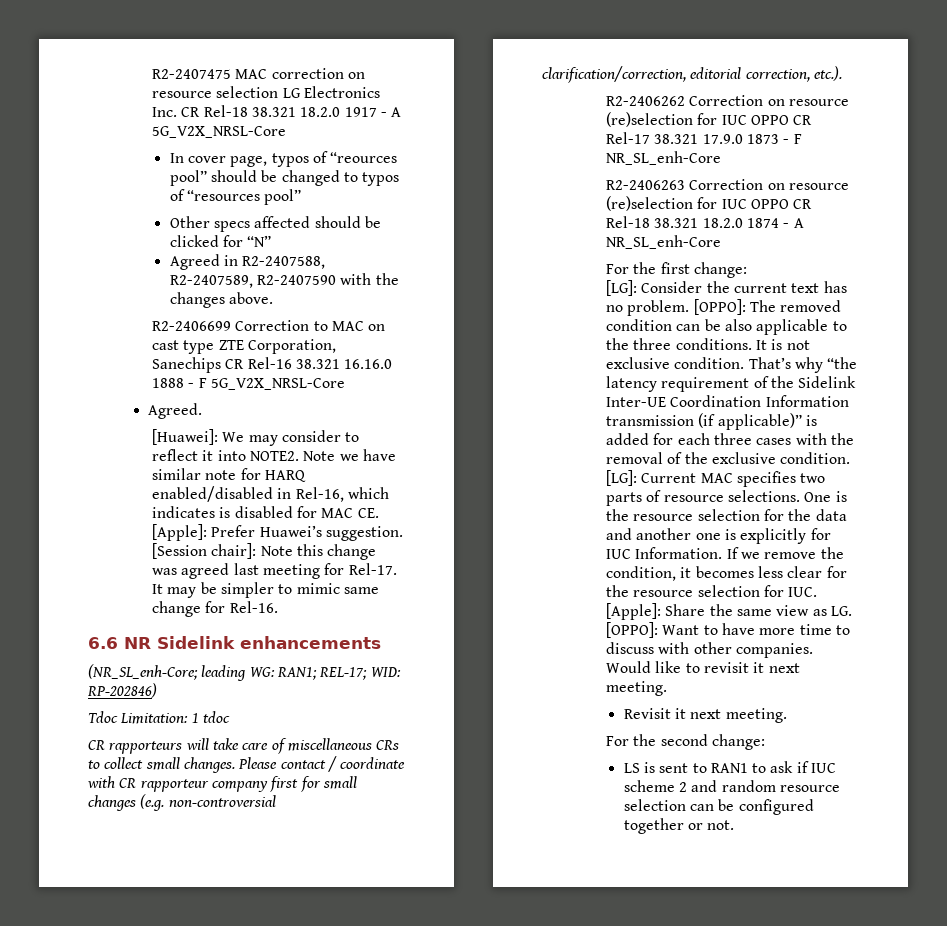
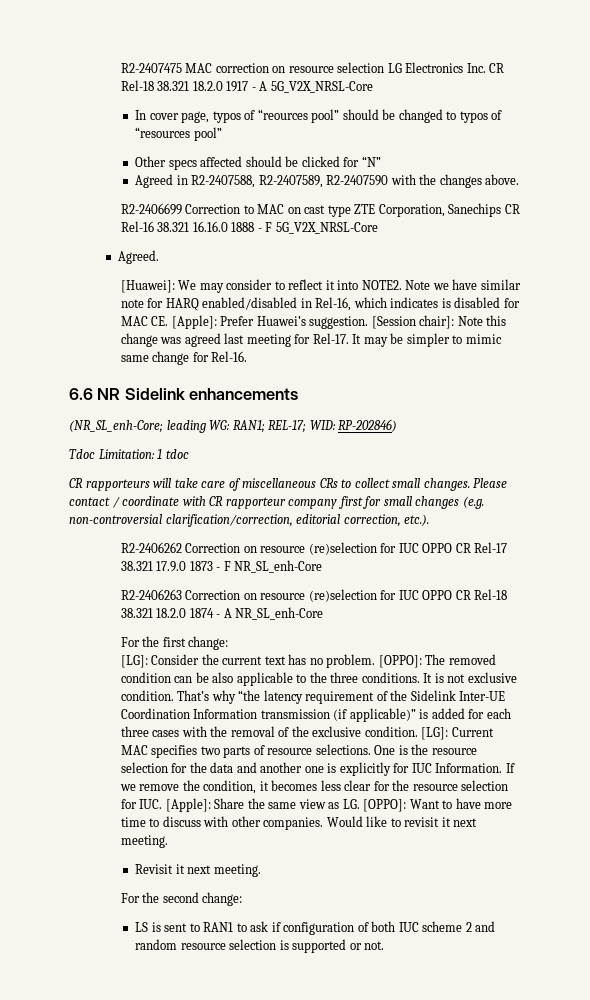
- LS is sent to RAN1 to ask if IUC scheme 2 and random resource selection can be configured together or not.
+ LS is sent to RAN1 to ask if configuration of both IUC scheme 2 and random resource selection is supported or not.

